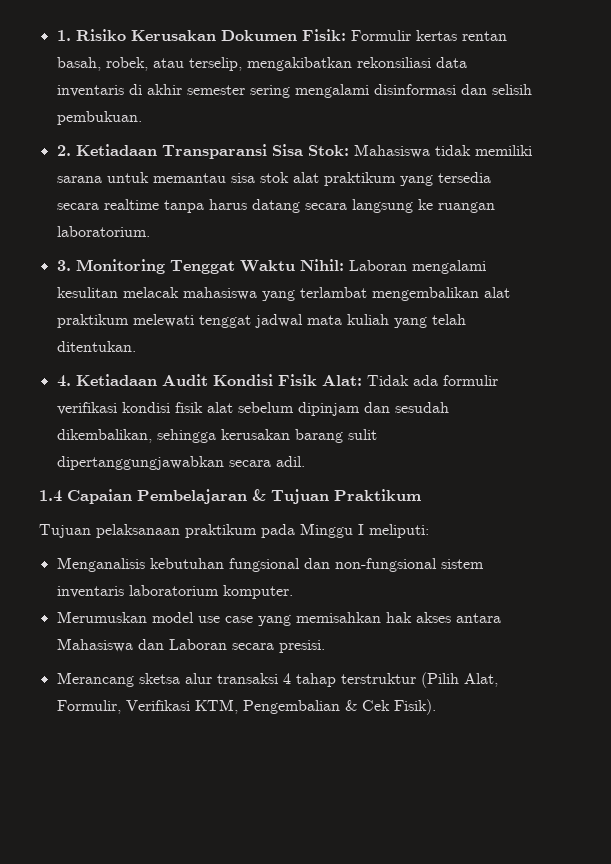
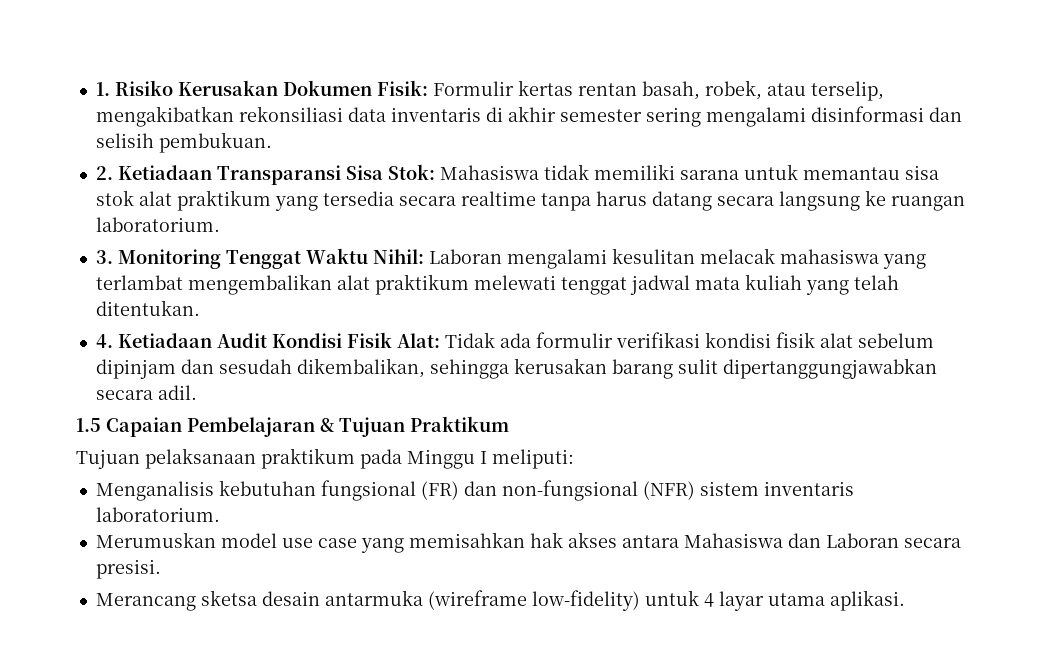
- 1.4 Capaian Pembelajaran & Tujuan Praktikum
+ 1.5 Capaian Pembelajaran & Tujuan Praktikum
- Menganalisis kebutuhan fungsional dan non-fungsional sistem inventaris laboratorium komputer.
+ Menganalisis kebutuhan fungsional (FR) dan non-fungsional (NFR) sistem inventaris laboratorium.
- Merancang sketsa alur transaksi 4 tahap terstruktur (Pilih Alat, Formulir, Verifikasi KTM, Pengembalian & Cek Fisik).
+ Merancang sketsa desain antarmuka (wireframe low-fidelity) untuk 4 layar utama aplikasi.

